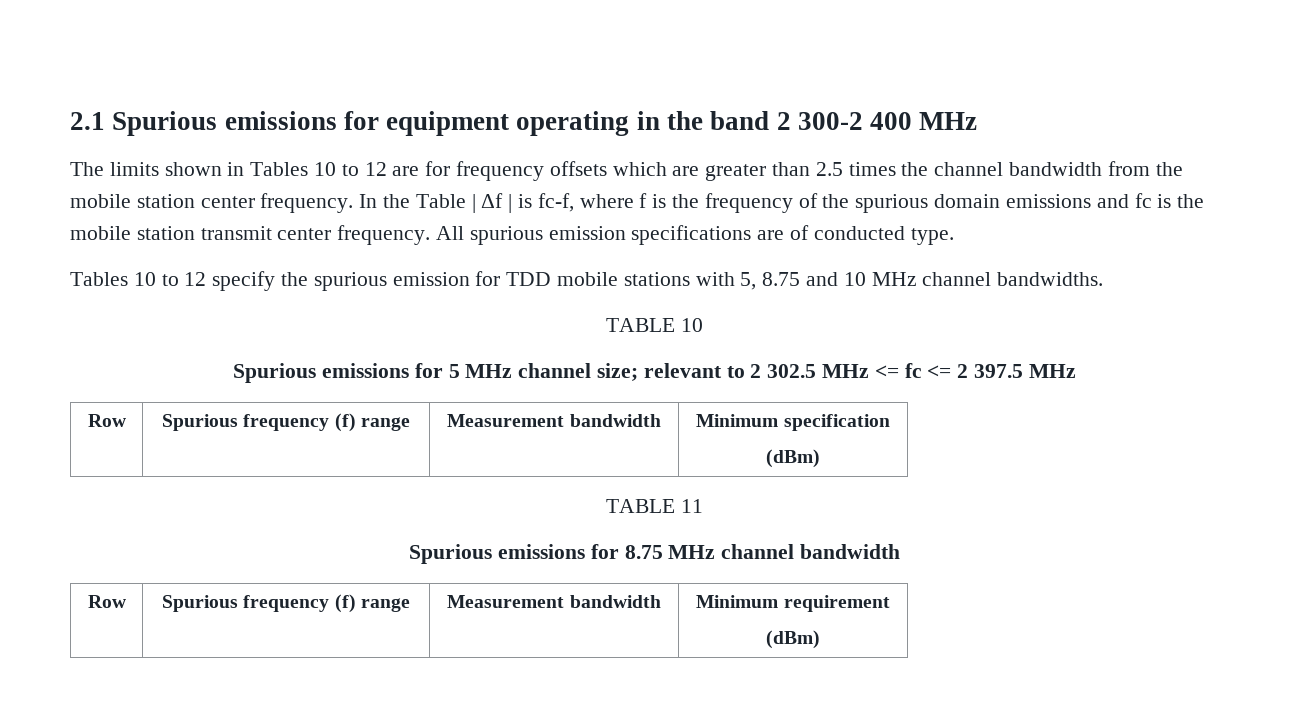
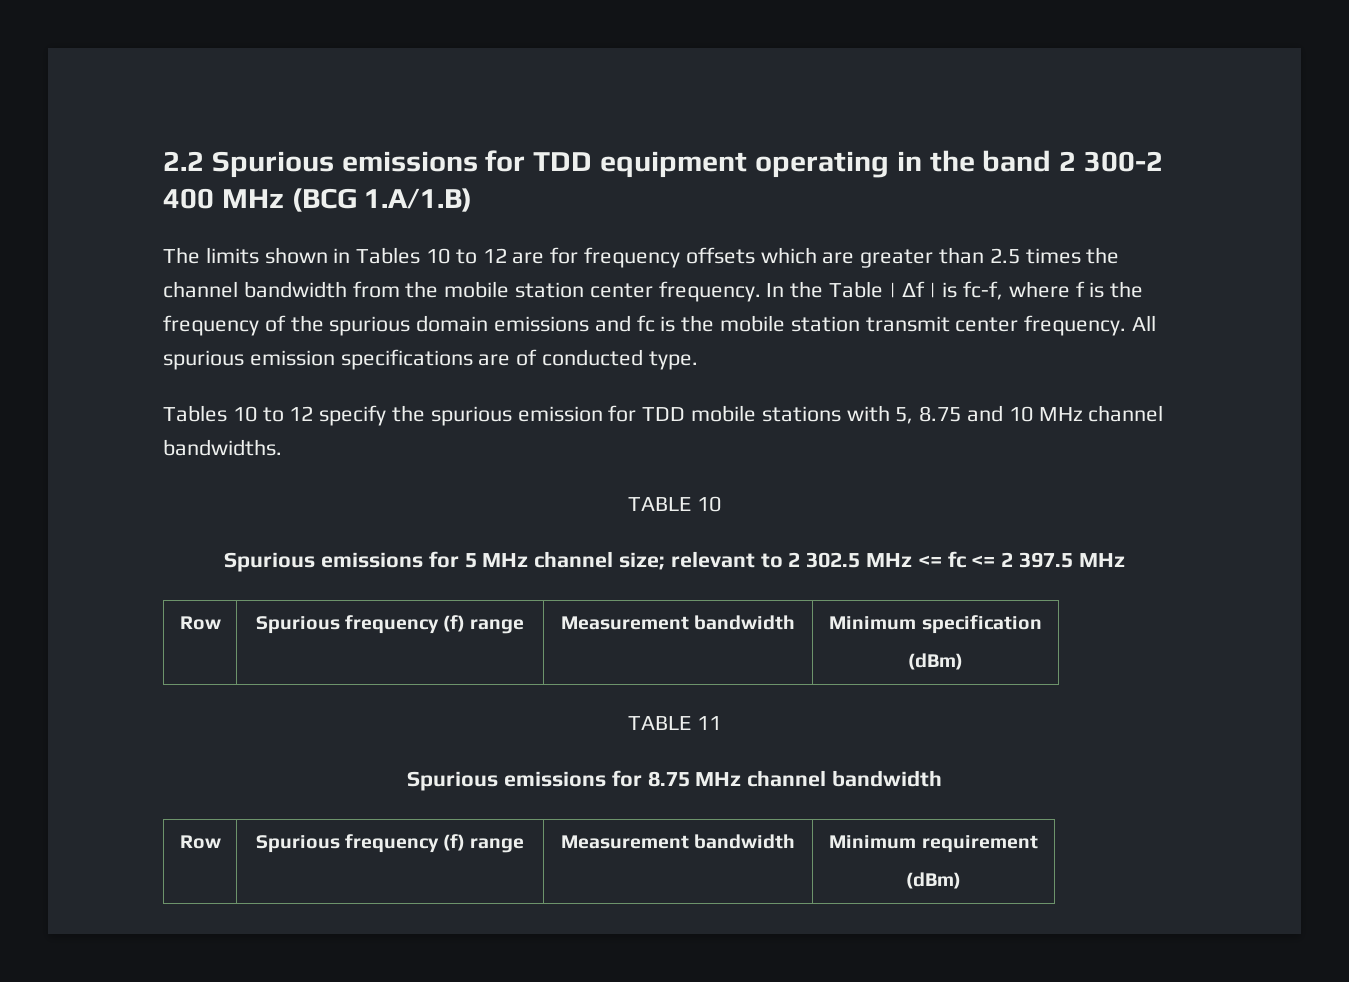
- 2.1 Spurious emissions for equipment operating in the band 2 300-2 400 MHz
+ 2.2 Spurious emissions for TDD equipment operating in the band 2 300-2 400 MHz (BCG 1.A/1.B)

